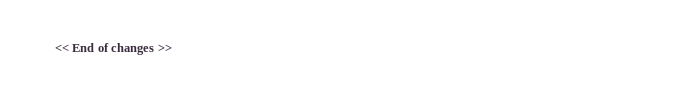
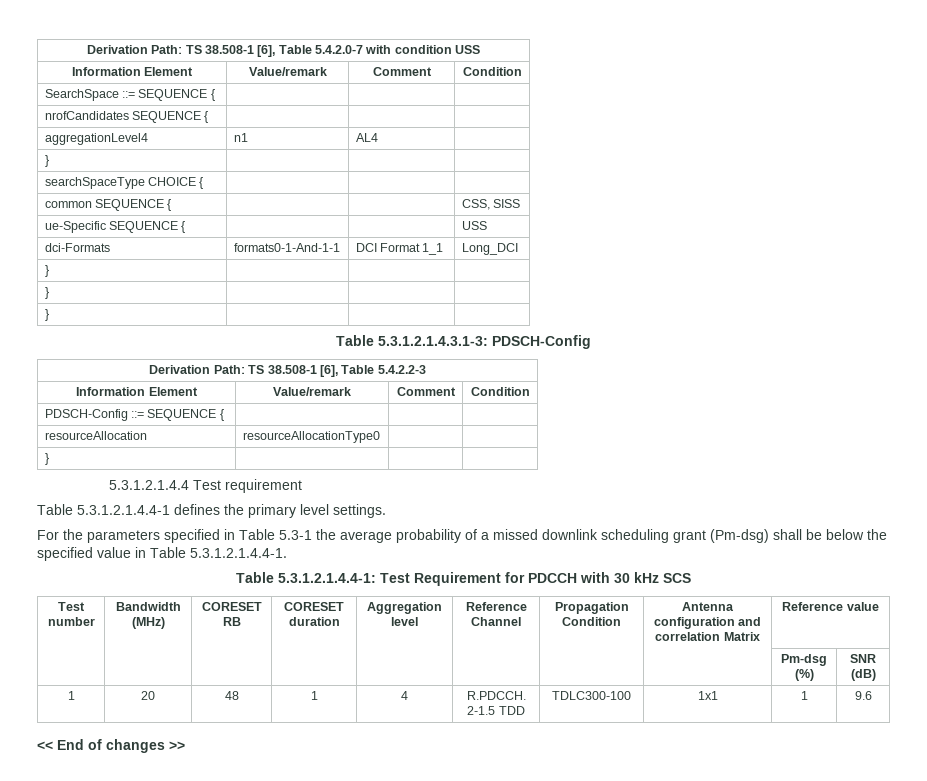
+ Derivation Path: TS 38.508-1 [6], Table 5.4.2.0-7 with condition USS
+ Information Element | Value/remark | Comment | Condition
+ SearchSpace ::= SEQUENCE { | | |
+ nrofCandidates SEQUENCE { | | |
+ aggregationLevel4 | n1 | AL4 |
+ } | | |
+ searchSpaceType CHOICE { | | |
+ common SEQUENCE { | | | CSS, SISS
+ ue-Specific SEQUENCE { | | | USS
+ dci-Formats | formats0-1-And-1-1 | DCI Format 1_1 | Long_DCI
+ } | | |
+ } | | |
+ } | | |
+ Table 5.3.1.2.1.4.3.1-3: PDSCH-Config
+ Derivation Path: TS 38.508-1 [6], Table 5.4.2.2-3
+ Information Element | Value/remark | Comment | Condition
+ PDSCH-Config ::= SEQUENCE { | | |
+ resourceAllocation | resourceAllocationType0 | |
+ } | | |
+ 5.3.1.2.1.4.4 Test requirement
+ Table 5.3.1.2.1.4.4-1 defines the primary level settings.
+ For the parameters specified in Table 5.3-1 the average probability of a missed downlink scheduling grant (Pm-dsg) shall be below the specified value in Table 5.3.1.2.1.4.4-1.
+ Table 5.3.1.2.1.4.4-1: Test Requirement for PDCCH with 30 kHz SCS
+ Test number | Bandwidth (MHz) | CORESET RB | CORESET duration | Aggregation level | Reference Channel | Propagation Condition | Antenna configuration and correlation Matrix | Reference value
+ | | | | | | | | Pm-dsg (%) | SNR (dB)
+ 1 | 20 | 48 | 1 | 4 | R.PDCCH. 2-1.5 TDD | TDLC300-100 | 1x1 | 1 | 9.6

